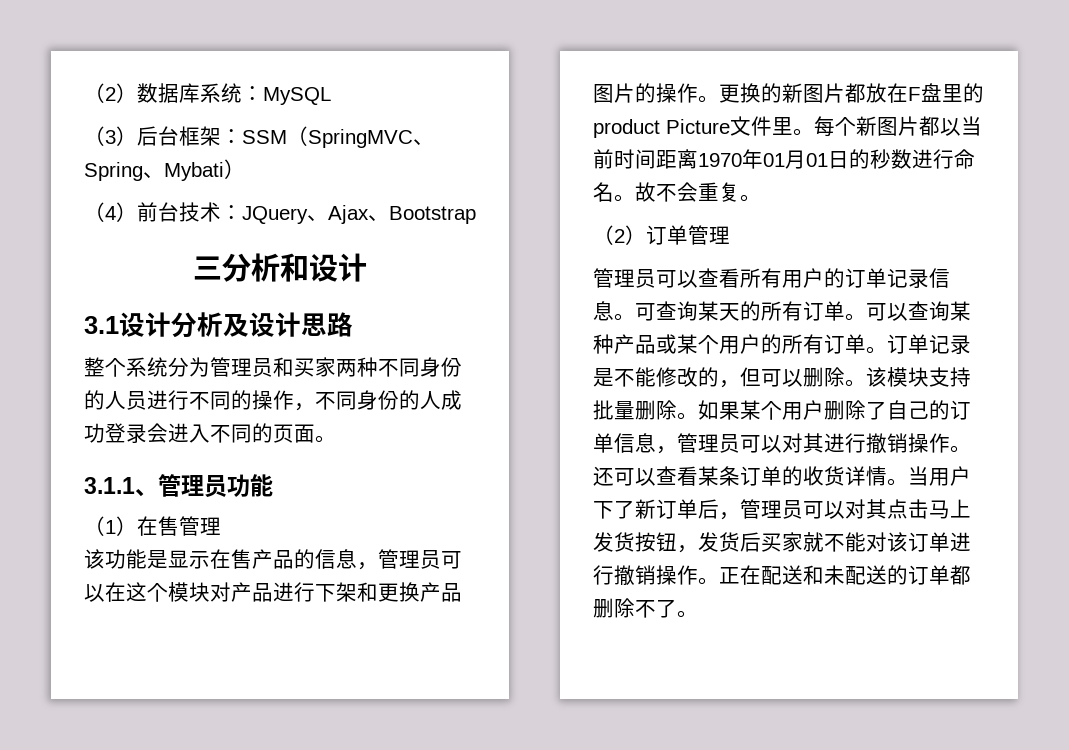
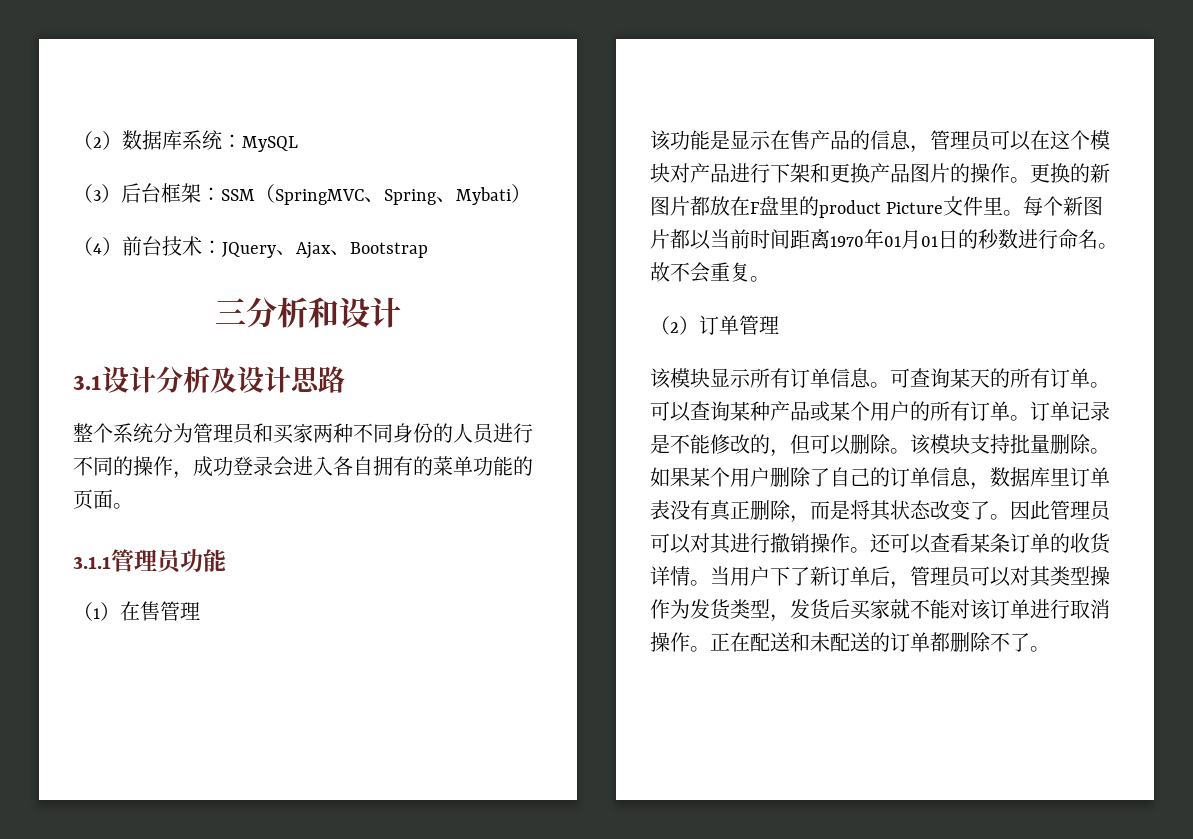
- 整个系统分为管理员和买家两种不同身份的人员进行不同的操作，不同身份的人成功登录会进入不同的页面。
+ 整个系统分为管理员和买家两种不同身份的人员进行不同的操作，成功登录会进入各自拥有的菜单功能的页面。
- 3.1.1、管理员功能
+ 3.1.1管理员功能
- 管理员可以查看所有用户的订单记录信息。
+ 该模块显示所有订单信息。
- 如果某个用户删除了自己的订单信息，管理员可以对其进行撤销操作。
+ 如果某个用户删除了自己的订单信息，数据库里订单表没有真正删除，而是将其状态改变了。因此管理员可以对其进行撤销操作。
- 当用户下了新订单后，管理员可以对其点击马上发货按钮，发货后买家就不能对该订单进行撤销操作。
+ 当用户下了新订单后，管理员可以对其类型操作为发货类型，发货后买家就不能对该订单进行取消操作。

